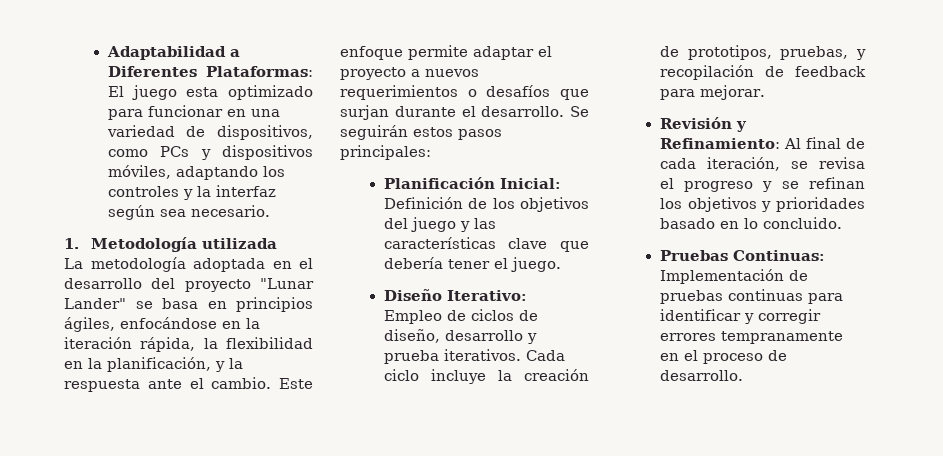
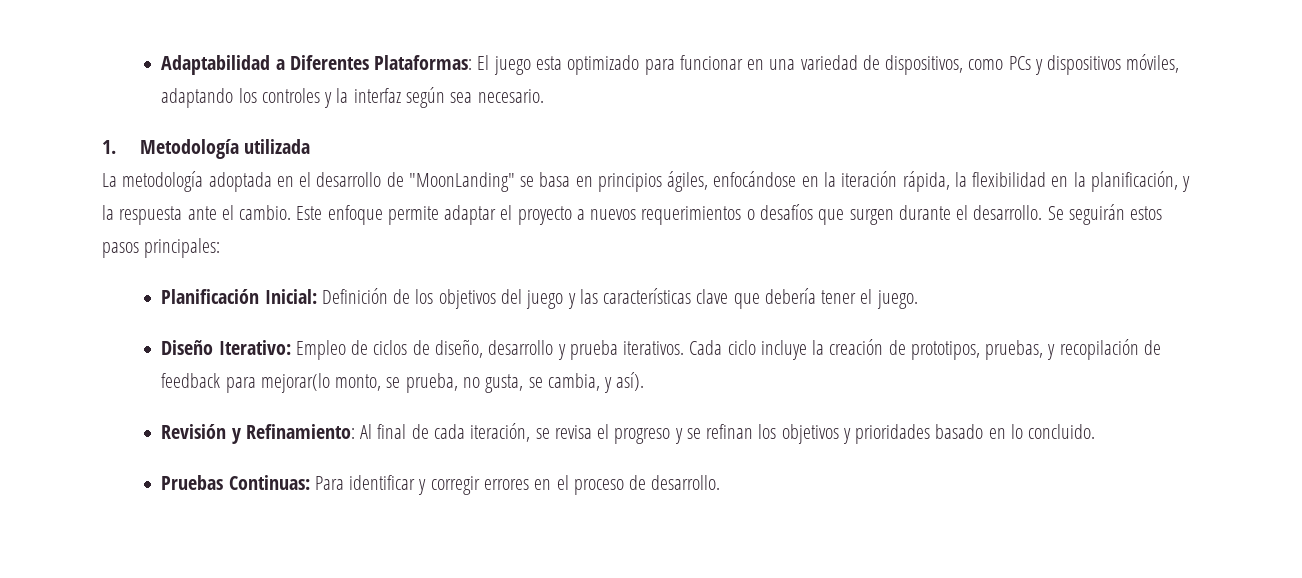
- La metodología adoptada en el desarrollo del proyecto "Lunar Lander" se basa en principios ágiles, enfocándose en la iteración rápida, la flexibilidad en la planificación, y la respuesta ante el cambio.
+ La metodología adoptada en el desarrollo de "MoonLanding" se basa en principios ágiles, enfocándose en la iteración rápida, la flexibilidad en la planificación, y la respuesta ante el cambio.
- Este enfoque permite adaptar el proyecto a nuevos requerimientos o desafíos que surjan durante el desarrollo.
+ Este enfoque permite adaptar el proyecto a nuevos requerimientos o desafíos que surgen durante el desarrollo.
- Cada ciclo incluye la creación de prototipos, pruebas, y recopilación de feedback para mejorar.
+ Cada ciclo incluye la creación de prototipos, pruebas, y recopilación de feedback para mejorar(lo monto, se prueba, no gusta, se cambia, y así).
- Pruebas Continuas: Implementación de pruebas continuas para identificar y corregir errores tempranamente en el proceso de desarrollo.
+ Pruebas Continuas: Para identificar y corregir errores en el proceso de desarrollo.

